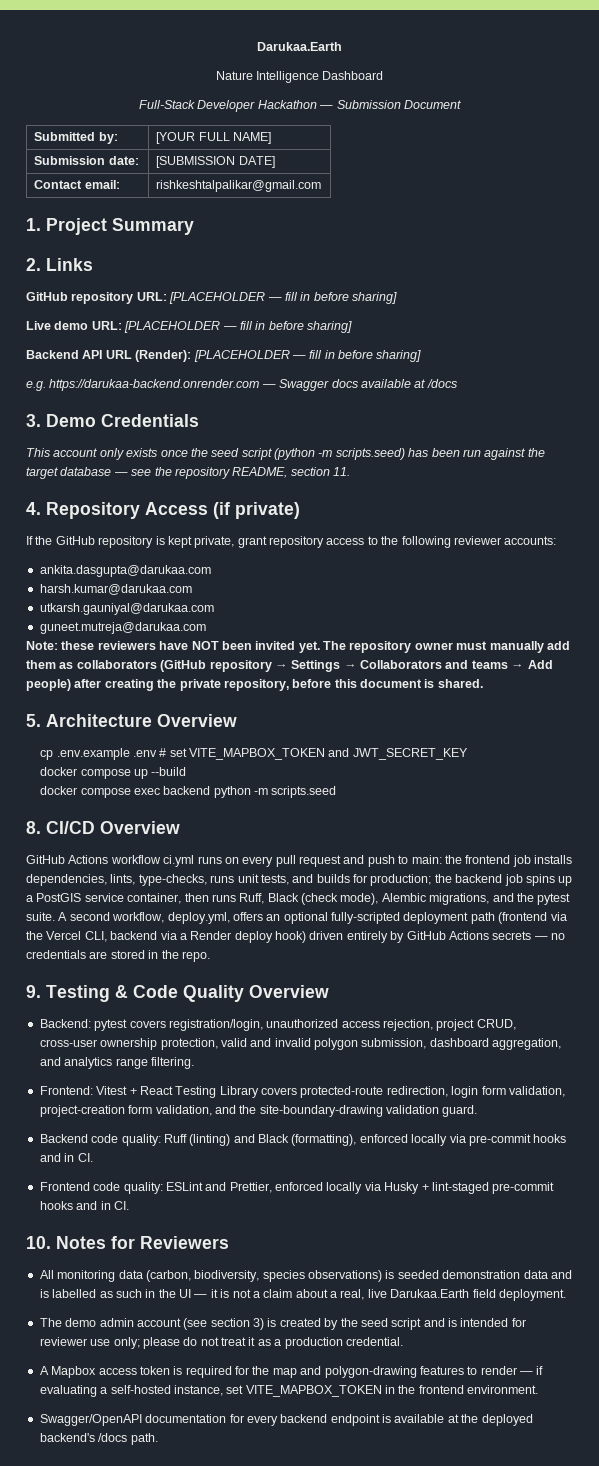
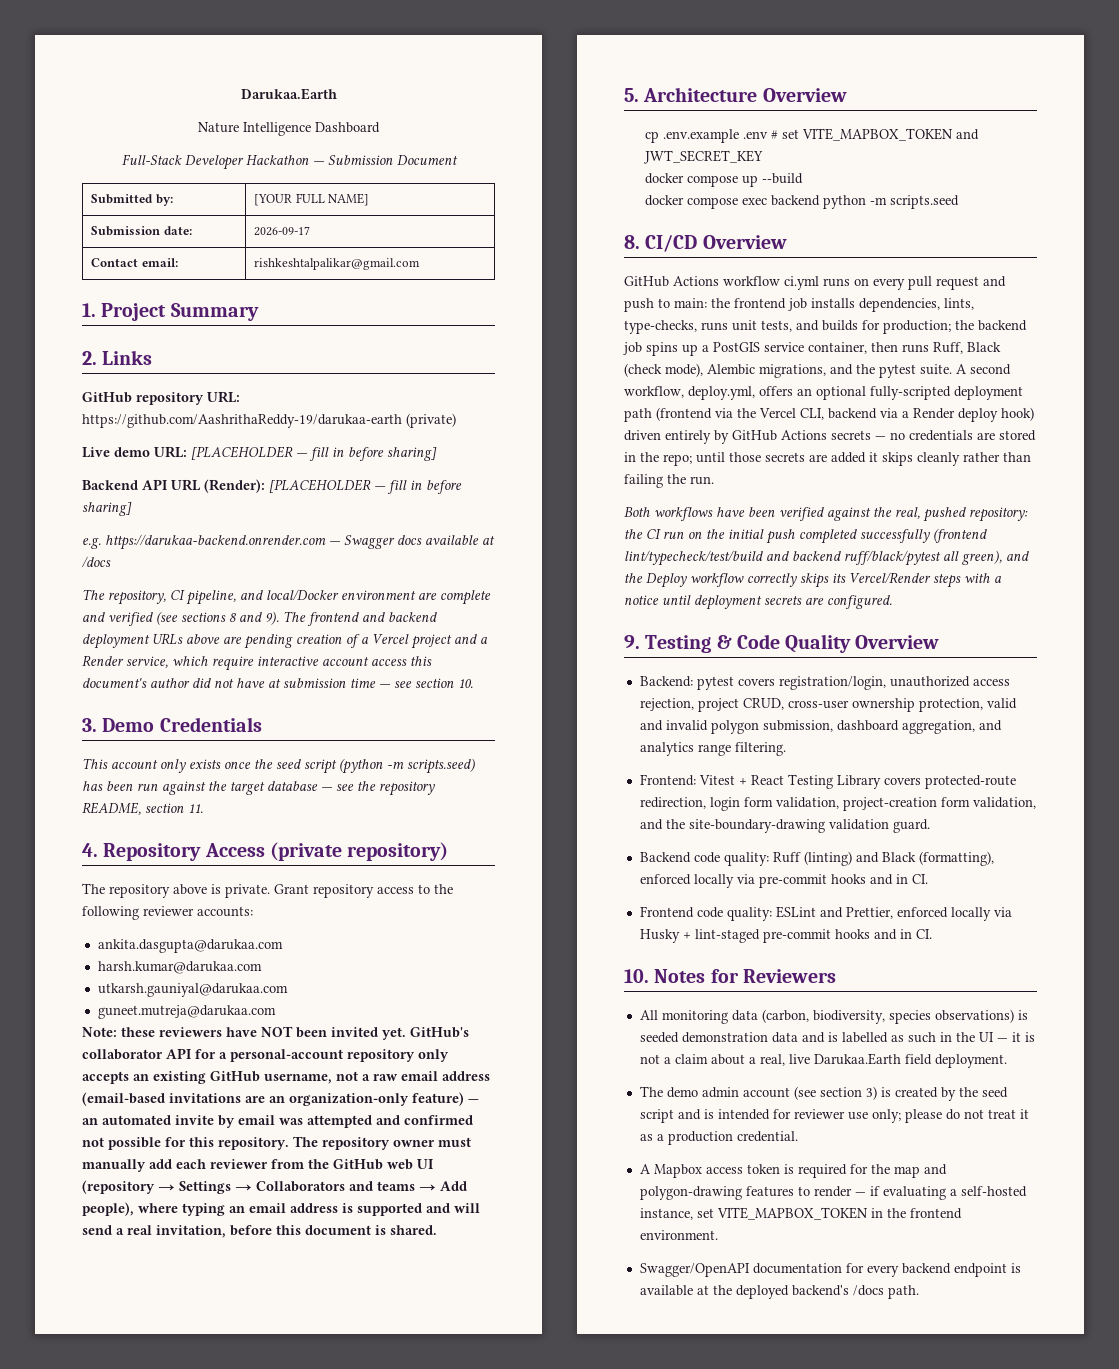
- Submission date: | [SUBMISSION DATE]
+ Submission date: | 2026-09-17
- GitHub repository URL: [PLACEHOLDER — fill in before sharing]
+ GitHub repository URL: https://github.com/AashrithaReddy-19/darukaa-earth (private)
+ The repository, CI pipeline, and local/Docker environment are complete and verified (see sections 8 and 9). The frontend and backend deployment URLs above are pending creation of a Vercel project and a Render service, which require interactive account access this document's author did not have at submission time — see section 10.
- 4. Repository Access (if private)
- If the GitHub repository is kept private, grant repository access to the following reviewer accounts:
+ 4. Repository Access (private repository)
+ The repository above is private. Grant repository access to the following reviewer accounts:
+ GitHub's collaborator API for a personal-account repository only accepts an existing GitHub username, not a raw email address (email-based invitations are an organization-only feature) — an automated invite by email was attempted and confirmed not possible for this repository.
- The repository owner must manually add them as collaborators (GitHub repository → Settings → Collaborators and teams → Add people) after creating the private repository, before this document is shared.
+ The repository owner must manually add each reviewer from the GitHub web UI (repository → Settings → Collaborators and teams → Add people), where typing an email address is supported and will send a real invitation, before this document is shared.
- A second workflow, deploy.yml, offers an optional fully-scripted deployment path (frontend via the Vercel CLI, backend via a Render deploy hook) driven entirely by GitHub Actions secrets — no credentials are stored in the repo.
+ A second workflow, deploy.yml, offers an optional fully-scripted deployment path (frontend via the Vercel CLI, backend via a Render deploy hook) driven entirely by GitHub Actions secrets — no credentials are stored in the repo; until those secrets are added it skips cleanly rather than failing the run.
+ Both workflows have been verified against the real, pushed repository: the CI run on the initial push completed successfully (frontend lint/typecheck/test/build and backend ruff/black/pytest all green), and the Deploy workflow correctly skips its Vercel/Render steps with a notice until deployment secrets are configured.

